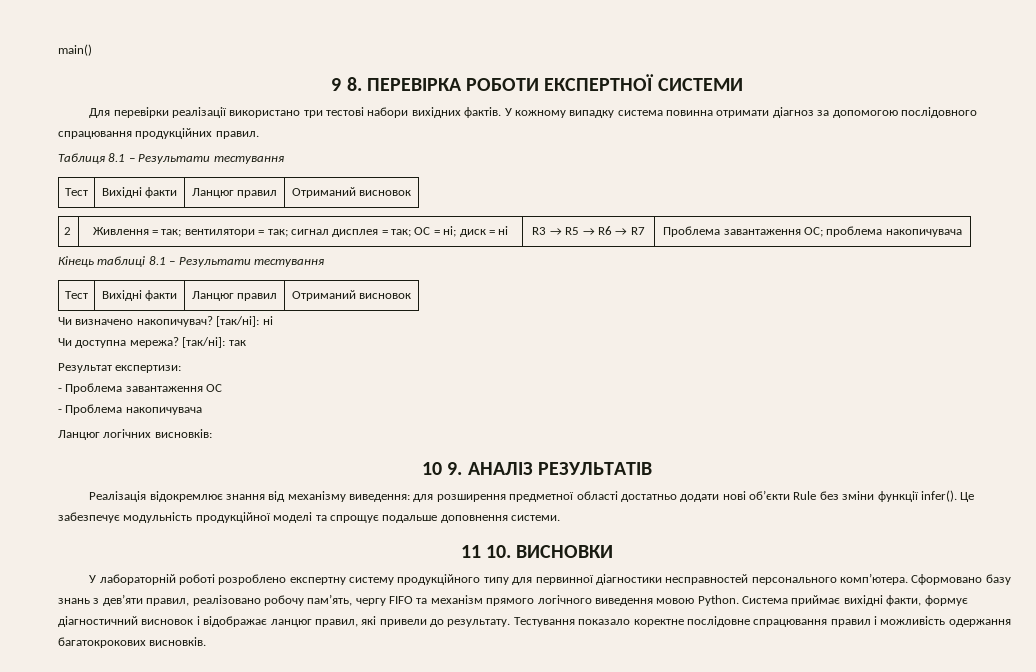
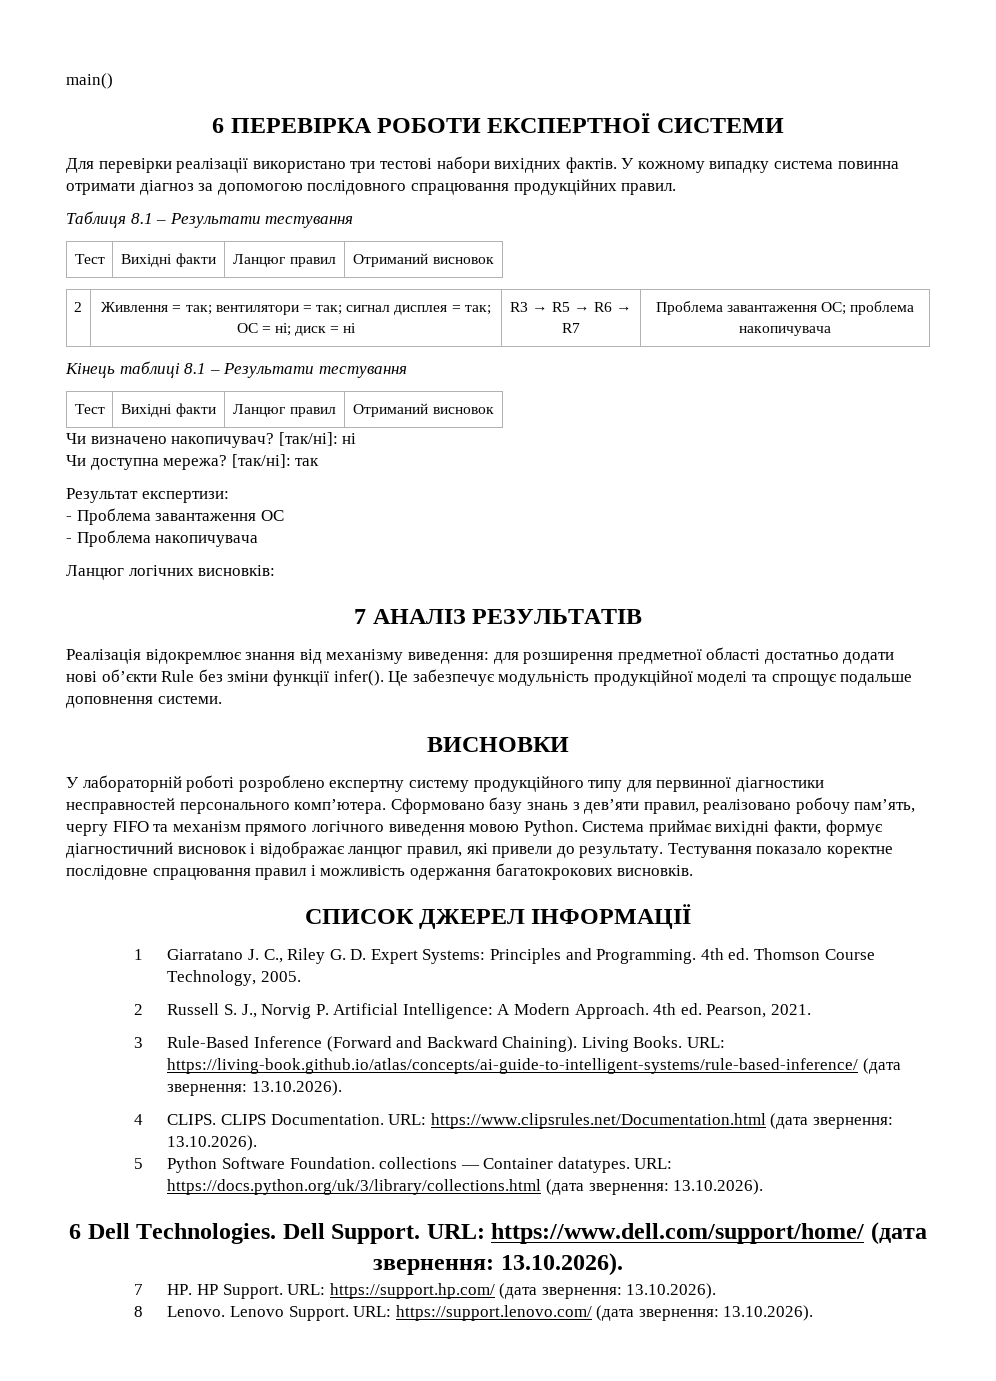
- 9 8. ПЕРЕВІРКА РОБОТИ ЕКСПЕРТНОЇ СИСТЕМИ
+ 6 ПЕРЕВІРКА РОБОТИ ЕКСПЕРТНОЇ СИСТЕМИ
- 10 9. АНАЛІЗ РЕЗУЛЬТАТІВ
+ 7 АНАЛІЗ РЕЗУЛЬТАТІВ
- 11 10. ВИСНОВКИ
+ ВИСНОВКИ
+ СПИСОК ДЖЕРЕЛ ІНФОРМАЦІЇ
+ 1 Giarratano J. C., Riley G. D. Expert Systems: Principles and Programming. 4th ed. Thomson Course Technology, 2005.
+ 2 Russell S. J., Norvig P. Artificial Intelligence: A Modern Approach. 4th ed. Pearson, 2021.
+ 3 Rule-Based Inference (Forward and Backward Chaining). Living Books. URL: https://living-book.github.io/atlas/concepts/ai-guide-to-intelligent-systems/rule-based-inference/ (дата звернення: 13.10.2026).
+ 4 CLIPS. CLIPS Documentation. URL: https://www.clipsrules.net/Documentation.html (дата звернення: 13.10.2026).
+ 5 Python Software Foundation. collections — Container datatypes. URL: https://docs.python.org/uk/3/library/collections.html (дата звернення: 13.10.2026).
+ 6 Dell Technologies. Dell Support. URL: https://www.dell.com/support/home/ (дата звернення: 13.10.2026).
+ 7 HP. HP Support. URL: https://support.hp.com/ (дата звернення: 13.10.2026).
+ 8 Lenovo. Lenovo Support. URL: https://support.lenovo.com/ (дата звернення: 13.10.2026).

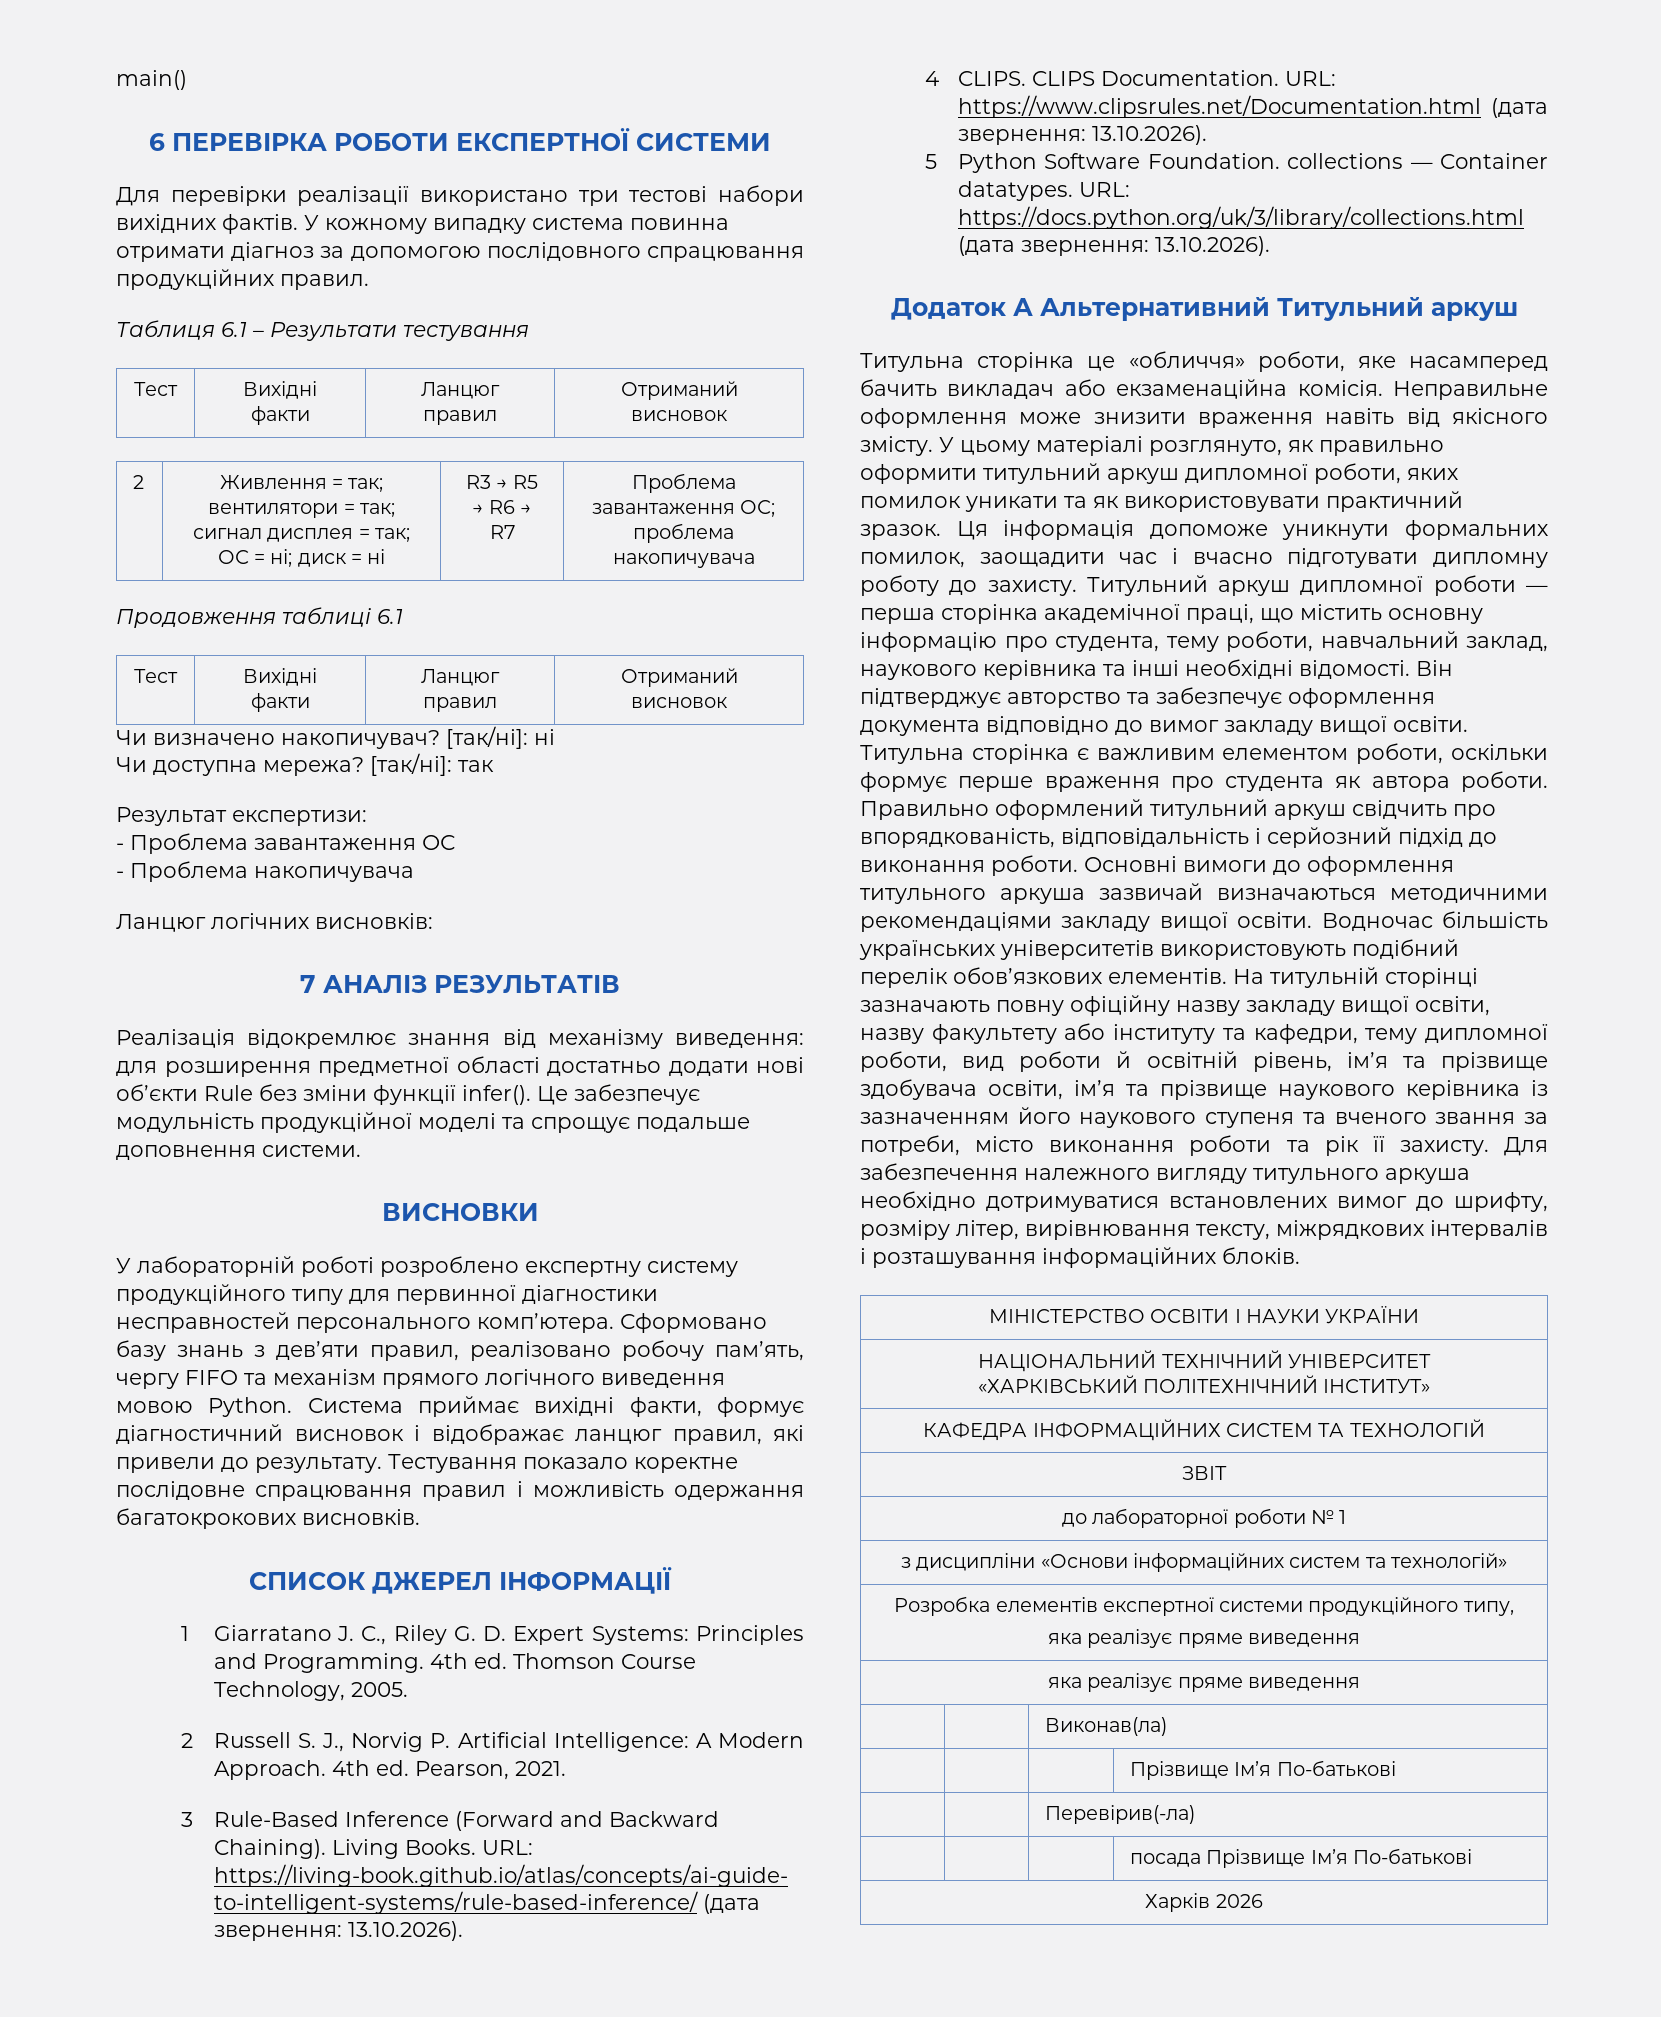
- Таблиця 8.1 – Результати тестування
+ Таблиця 6.1 – Результати тестування
- Кінець таблиці 8.1 – Результати тестування
+ Продовження таблиці 6.1
- 6 Dell Technologies. Dell Support. URL: https://www.dell.com/support/home/ (дата звернення: 13.10.2026).
- 7 HP. HP Support. URL: https://support.hp.com/ (дата звернення: 13.10.2026).
- 8 Lenovo. Lenovo Support. URL: https://support.lenovo.com/ (дата звернення: 13.10.2026).
+ Додаток А Альтернативний Титульний аркуш
+ Титульна сторінка це «обличчя» роботи, яке насамперед бачить викладач або екзаменаційна комісія. Неправильне оформлення може знизити враження навіть від якісного змісту. У цьому матеріалі розглянуто, як правильно оформити титульний аркуш дипломної роботи, яких помилок уникати та як використовувати практичний зразок. Ця інформація допоможе уникнути формальних помилок, заощадити час і вчасно підготувати дипломну роботу до захисту. Титульний аркуш дипломної роботи — перша сторінка академічної праці, що містить основну інформацію про студента, тему роботи, навчальний заклад, наукового керівника та інші необхідні відомості. Він підтверджує авторство та забезпечує оформлення документа відповідно до вимог закладу вищої освіти. Титульна сторінка є важливим елементом роботи, оскільки формує перше враження про студента як автора роботи. Правильно оформлений титульний аркуш свідчить про впорядкованість, відповідальність і серйозний підхід до виконання роботи. Основні вимоги до оформлення титульного аркуша зазвичай визначаються методичними рекомендаціями закладу вищої освіти. Водночас більшість українських університетів використовують подібний перелік обов’язкових елементів. На титульній сторінці зазначають повну офіційну назву закладу вищої освіти, назву факультету або інституту та кафедри, тему дипломної роботи, вид роботи й освітній рівень, ім’я та прізвище здобувача освіти, ім’я та прізвище наукового керівника із зазначенням його наукового ступеня та вченого звання за потреби, місто виконання роботи та рік її захисту. Для забезпечення належного вигляду титульного аркуша необхідно дотримуватися встановлених вимог до шрифту, розміру літер, вирівнювання тексту, міжрядкових інтервалів і розташування інформаційних блоків.
+ МІНІСТЕРСТВО ОСВІТИ І НАУКИ УКРАЇНИ
+ НАЦІОНАЛЬНИЙ ТЕХНІЧНИЙ УНІВЕРСИТЕТ
+ «ХАРКІВСЬКИЙ ПОЛІТЕХНІЧНИЙ ІНСТИТУТ»
+ КАФЕДРА ІНФОРМАЦІЙНИХ СИСТЕМ ТА ТЕХНОЛОГІЙ
+ ЗВІТ
+ до лабораторної роботи № 1
+ з дисципліни «Основи інформаційних систем та технологій»
+ Розробка елементів експертної системи продукційного типу,
+ яка реалізує пряме виведення
+ яка реалізує пряме виведення
+ | | Виконав(ла)
+ | | | Прізвище Ім’я По-батькові
+ | | Перевірив(-ла)
+ | | | посада Прізвище Ім’я По-батькові
+ Харків 2026

